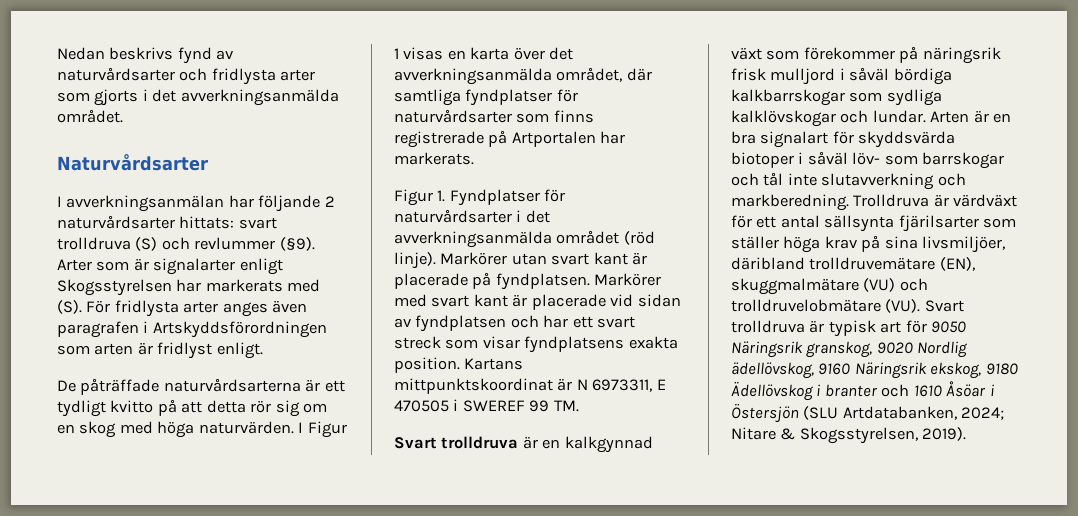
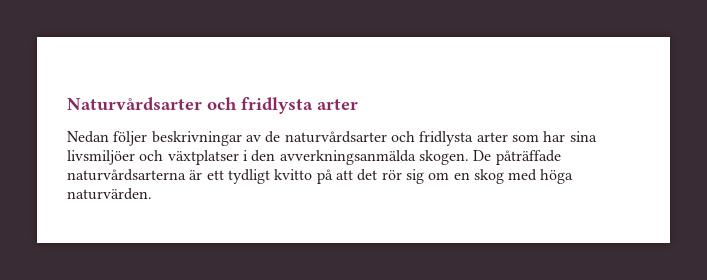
- Nedan beskrivs fynd av naturvårdsarter och fridlysta arter som gjorts i det avverkningsanmälda området.
- Naturvårdsarter
- I avverkningsanmälan har följande 2 naturvårdsarter hittats: svart trolldruva (S) och revlummer (§9). Arter som är signalarter enligt Skogsstyrelsen har markerats med (S). För fridlysta arter anges även paragrafen i Artskyddsförordningen som arten är fridlyst enligt.
- De påträffade naturvårdsarterna är ett tydligt kvitto på att detta rör sig om en skog med höga naturvärden. I Figur 1 visas en karta över det avverkningsanmälda området, där samtliga fyndplatser för naturvårdsarter som finns registrerade på Artportalen har markerats.
- Figur 1. Fyndplatser för naturvårdsarter i det avverkningsanmälda området (röd linje). Markörer utan svart kant är placerade på fyndplatsen. Markörer med svart kant är placerade vid sidan av fyndplatsen och har ett svart streck som visar fyndplatsens exakta position. Kartans mittpunktskoordinat är N 6973311, E 470505 i SWEREF 99 TM.
- Svart trolldruva är en kalkgynnad växt som förekommer på näringsrik frisk mulljord i såväl bördiga kalkbarrskogar som sydliga kalklövskogar och lundar. Arten är en bra signalart för skyddsvärda biotoper i såväl löv- som barrskogar och tål inte slutavverkning och markberedning. Trolldruva är värdväxt för ett antal sällsynta fjärilsarter som ställer höga krav på sina livsmiljöer, däribland trolldruvemätare (EN), skuggmalmätare (VU) och trolldruvelobmätare (VU). Svart trolldruva är typisk art för 9050 Näringsrik granskog, 9020 Nordlig ädellövskog, 9160 Näringsrik ekskog, 9180 Ädellövskog i branter och 1610 Åsöar i Östersjön (SLU Artdatabanken, 2024; Nitare & Skogsstyrelsen, 2019).
+ Naturvårdsarter och fridlysta arter
+ Nedan följer beskrivningar av de naturvårdsarter och fridlysta arter som har sina livsmiljöer och växtplatser i den avverkningsanmälda skogen. De påträffade naturvårdsarterna är ett tydligt kvitto på att det rör sig om en skog med höga naturvärden.

